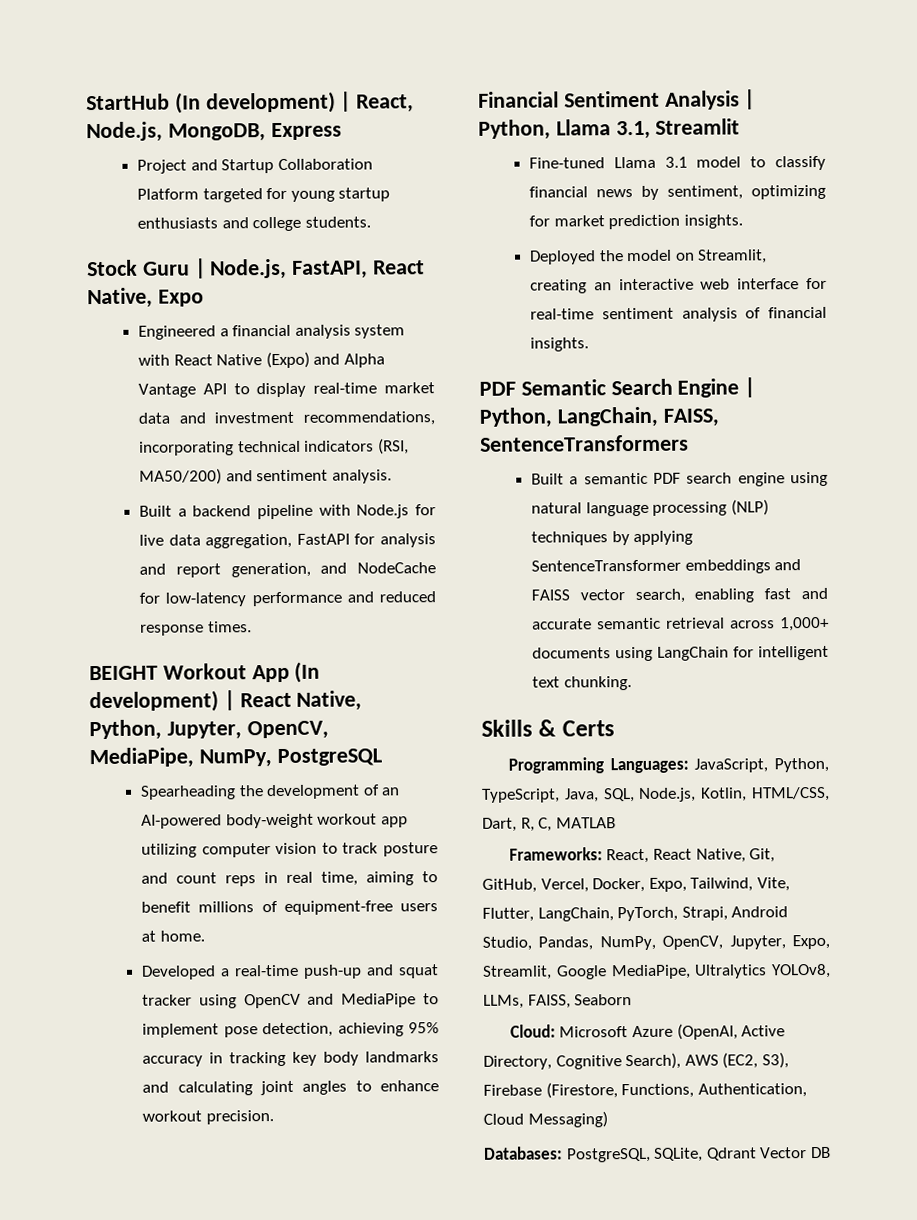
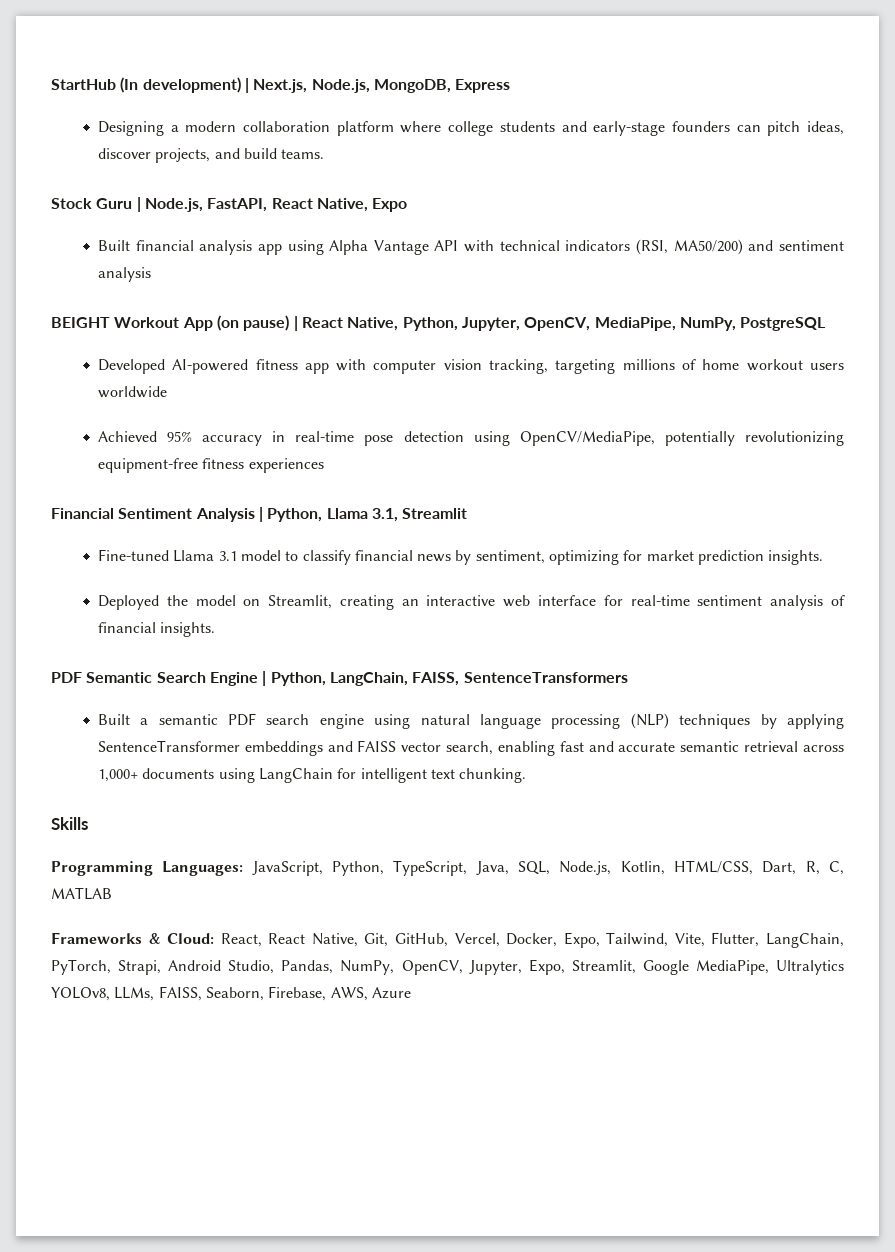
- StartHub (In development) | React, Node.js, MongoDB, Express
+ StartHub (In development) | Next.js, Node.js, MongoDB, Express
- Project and Startup Collaboration Platform targeted for young startup enthusiasts and college students.
+ Designing a modern collaboration platform where college students and early-stage founders can pitch ideas, discover projects, and build teams.
- Engineered a financial analysis system with React Native (Expo) and Alpha Vantage API to display real-time market data and investment recommendations, incorporating technical indicators (RSI, MA50/200) and sentiment analysis.
- Built a backend pipeline with Node.js for live data aggregation, FastAPI for analysis and report generation, and NodeCache for low-latency performance and reduced response times.
+ Built financial analysis app using Alpha Vantage API with technical indicators (RSI, MA50/200) and sentiment analysis
- BEIGHT Workout App (In development) | React Native, Python, Jupyter, OpenCV, MediaPipe, NumPy, PostgreSQL
+ BEIGHT Workout App (on pause) | React Native, Python, Jupyter, OpenCV, MediaPipe, NumPy, PostgreSQL
- Spearheading the development of an AI-powered body-weight workout app utilizing computer vision to track posture and count reps in real time, aiming to benefit millions of equipment-free users at home.
- Developed a real-time push-up and squat tracker using OpenCV and MediaPipe to implement pose detection, achieving 95% accuracy in tracking key body landmarks and calculating joint angles to enhance workout precision.
+ Developed AI-powered fitness app with computer vision tracking, targeting millions of home workout users worldwide
+ Achieved 95% accuracy in real-time pose detection using OpenCV/MediaPipe, potentially revolutionizing equipment-free fitness experiences
- Skills & Certs
+ Skills
- Frameworks: React, React Native, Git, GitHub, Vercel, Docker, Expo, Tailwind, Vite, Flutter, LangChain, PyTorch, Strapi, Android Studio, Pandas, NumPy, OpenCV, Jupyter, Expo, Streamlit, Google MediaPipe, Ultralytics YOLOv8, LLMs, FAISS, Seaborn
- Cloud: Microsoft Azure (OpenAI, Active Directory, Cognitive Search), AWS (EC2, S3), Firebase (Firestore, Functions, Authentication, Cloud Messaging)
- Databases: PostgreSQL, SQLite, Qdrant Vector DB
+ Frameworks & Cloud: React, React Native, Git, GitHub, Vercel, Docker, Expo, Tailwind, Vite, Flutter, LangChain, PyTorch, Strapi, Android Studio, Pandas, NumPy, OpenCV, Jupyter, Expo, Streamlit, Google MediaPipe, Ultralytics YOLOv8, LLMs, FAISS, Seaborn, Firebase, AWS, Azure

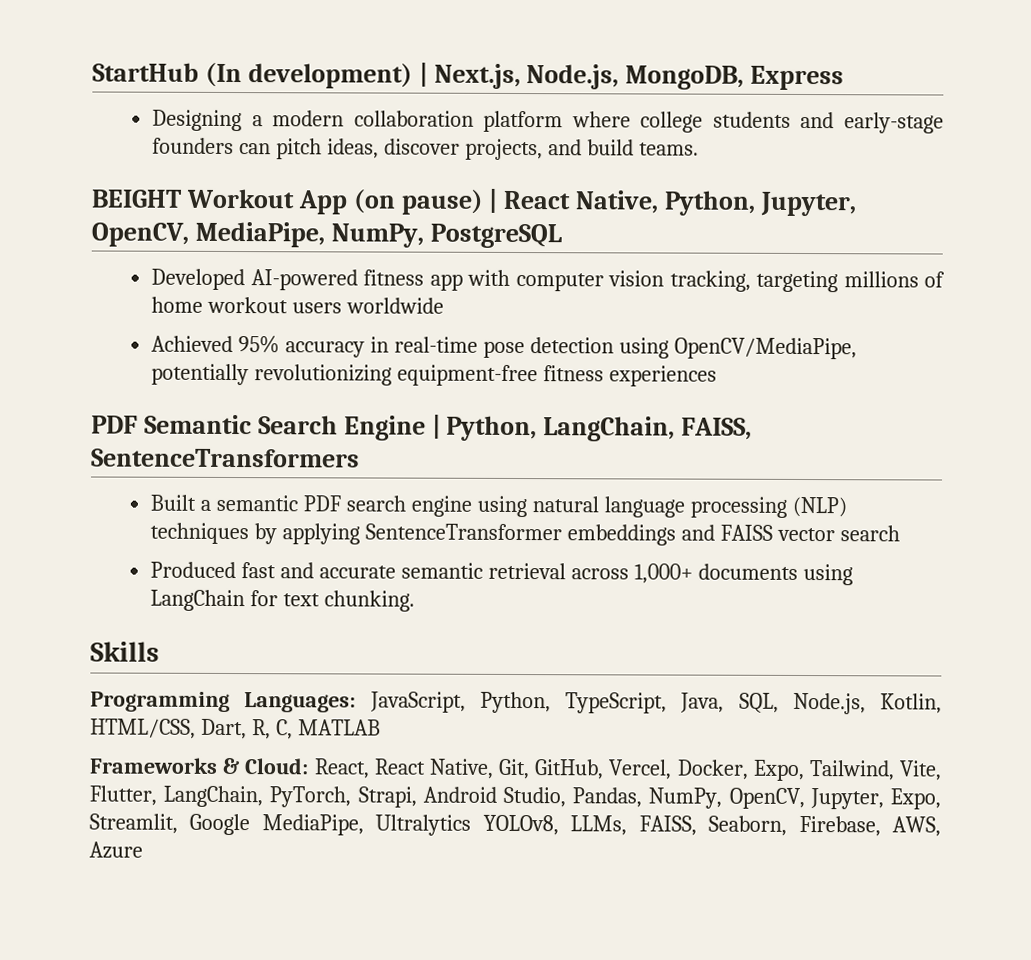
- Stock Guru | Node.js, FastAPI, React Native, Expo
- Built financial analysis app using Alpha Vantage API with technical indicators (RSI, MA50/200) and sentiment analysis
- Financial Sentiment Analysis | Python, Llama 3.1, Streamlit
- Fine-tuned Llama 3.1 model to classify financial news by sentiment, optimizing for market prediction insights.
- Deployed the model on Streamlit, creating an interactive web interface for real-time sentiment analysis of financial insights.
- Built a semantic PDF search engine using natural language processing (NLP) techniques by applying SentenceTransformer embeddings and FAISS vector search, enabling fast and accurate semantic retrieval across 1,000+ documents using LangChain for intelligent text chunking.
+ Built a semantic PDF search engine using natural language processing (NLP) techniques by applying SentenceTransformer embeddings and FAISS vector search
+ Produced fast and accurate semantic retrieval across 1,000+ documents using LangChain for text chunking.

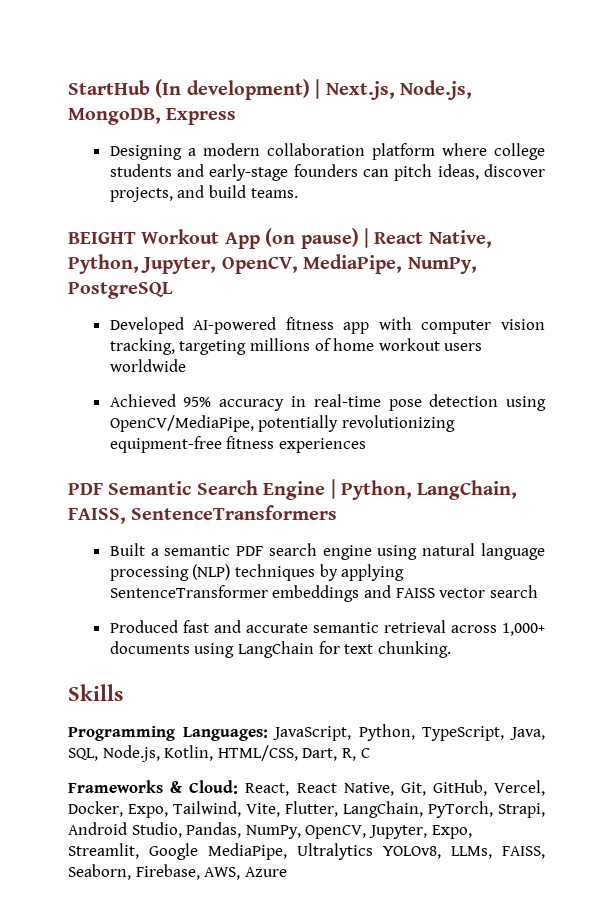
- Programming Languages: JavaScript, Python, TypeScript, Java, SQL, Node.js, Kotlin, HTML/CSS, Dart, R, C, MATLAB
+ Programming Languages: JavaScript, Python, TypeScript, Java, SQL, Node.js, Kotlin, HTML/CSS, Dart, R, C

